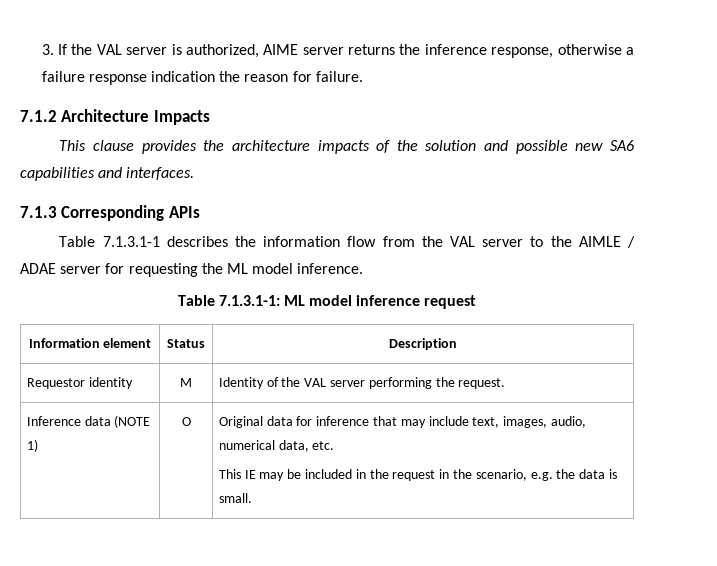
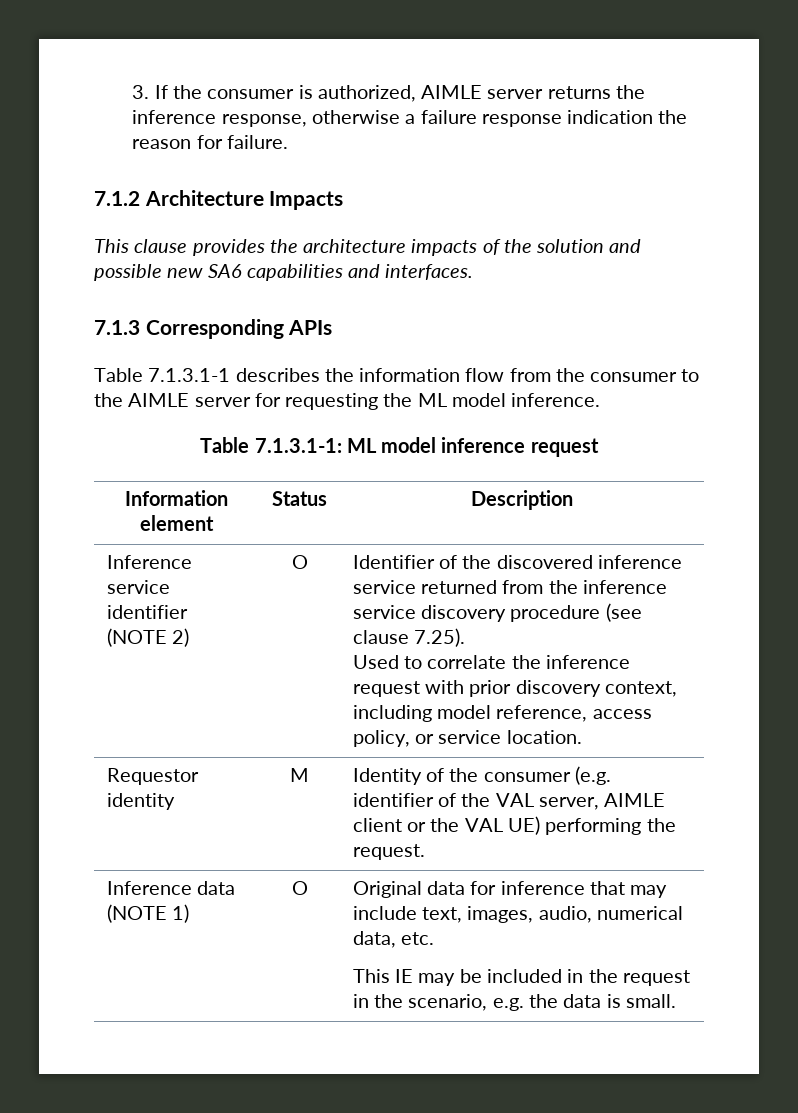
- 3. If the VAL server is authorized, AIME server returns the inference response, otherwise a failure response indication the reason for failure.
+ 3. If the consumer is authorized, AIMLE server returns the inference response, otherwise a failure response indication the reason for failure.
- Table 7.1.3.1-1 describes the information flow from the VAL server to the AIMLE / ADAE server for requesting the ML model inference.
+ Table 7.1.3.1-1 describes the information flow from the consumer to the AIMLE server for requesting the ML model inference.
+ Inference service identifier (NOTE 2) | O | Identifier of the discovered inference service returned from the inference service discovery procedure (see clause 7.25).
+ Used to correlate the inference request with prior discovery context, including model reference, access policy, or service location.
- Requestor identity | M | Identity of the VAL server performing the request.
+ Requestor identity | M | Identity of the consumer (e.g. identifier of the VAL server, AIMLE client or the VAL UE) performing the request.

